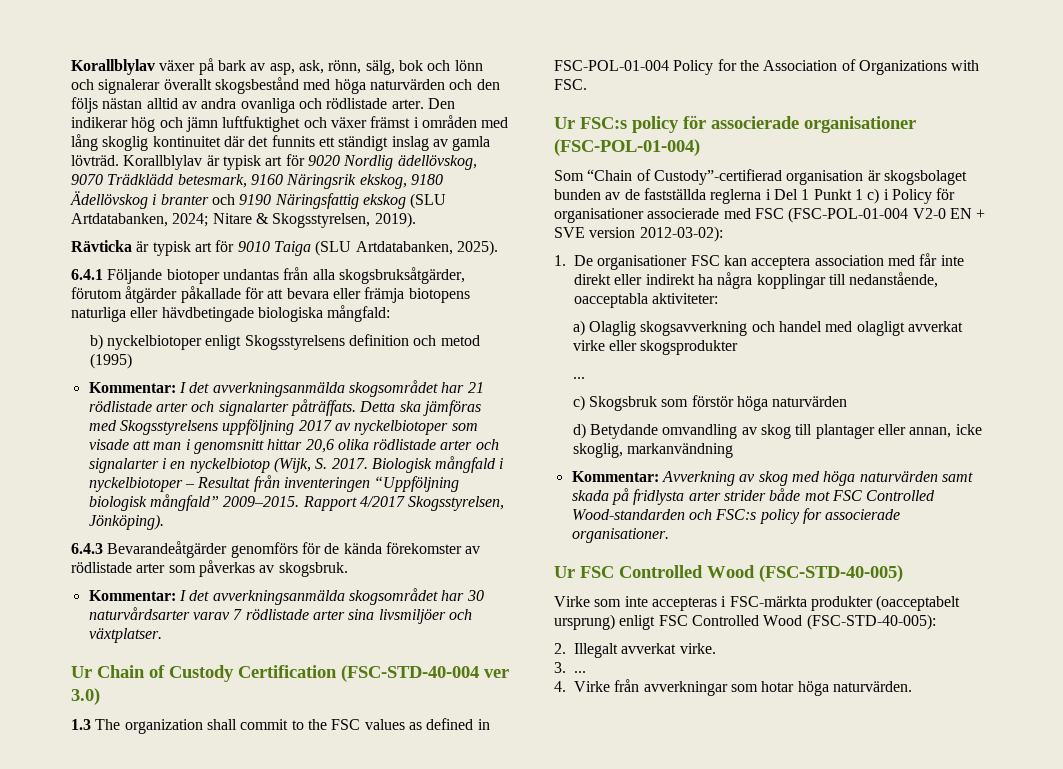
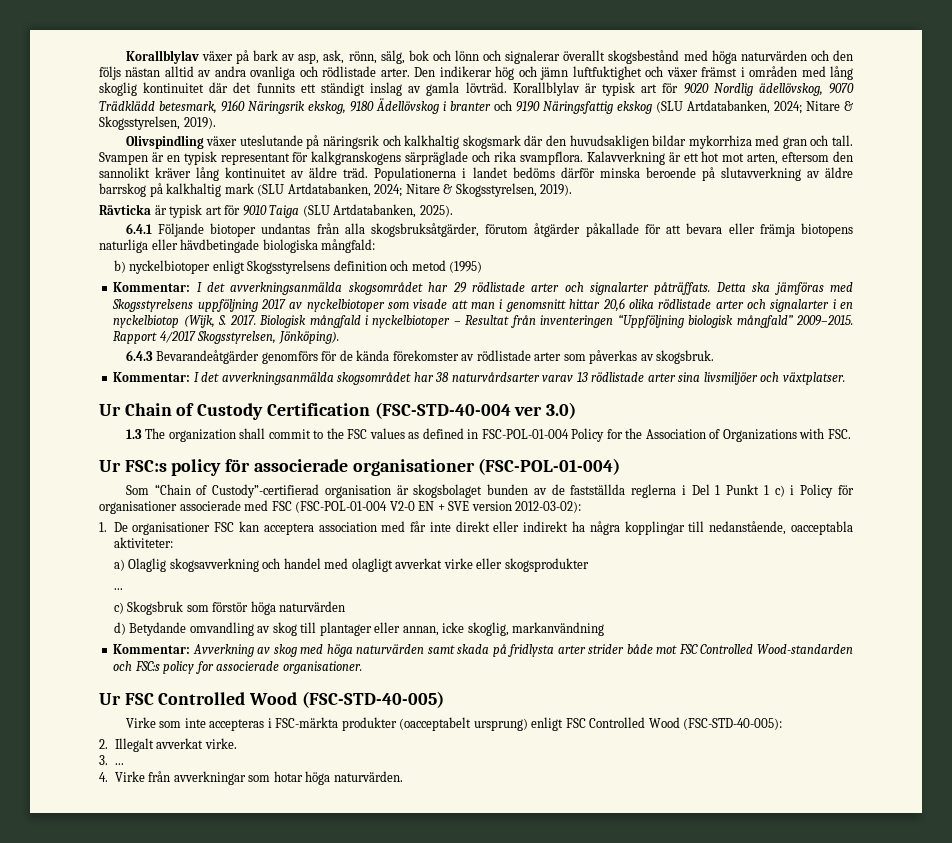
+ Olivspindling växer uteslutande på näringsrik och kalkhaltig skogsmark där den huvudsakligen bildar mykorrhiza med gran och tall. Svampen är en typisk representant för kalkgranskogens särpräglade och rika svampflora. Kalavverkning är ett hot mot arten, eftersom den sannolikt kräver lång kontinuitet av äldre träd. Populationerna i landet bedöms därför minska beroende på slutavverkning av äldre barrskog på kalkhaltig mark (SLU Artdatabanken, 2024; Nitare & Skogsstyrelsen, 2019).
- Kommentar: I det avverkningsanmälda skogsområdet har 21 rödlistade arter och signalarter påträffats.
+ Kommentar: I det avverkningsanmälda skogsområdet har 29 rödlistade arter och signalarter påträffats.
- Kommentar: I det avverkningsanmälda skogsområdet har 30 naturvårdsarter varav 7 rödlistade arter sina livsmiljöer och växtplatser.
+ Kommentar: I det avverkningsanmälda skogsområdet har 38 naturvårdsarter varav 13 rödlistade arter sina livsmiljöer och växtplatser.

